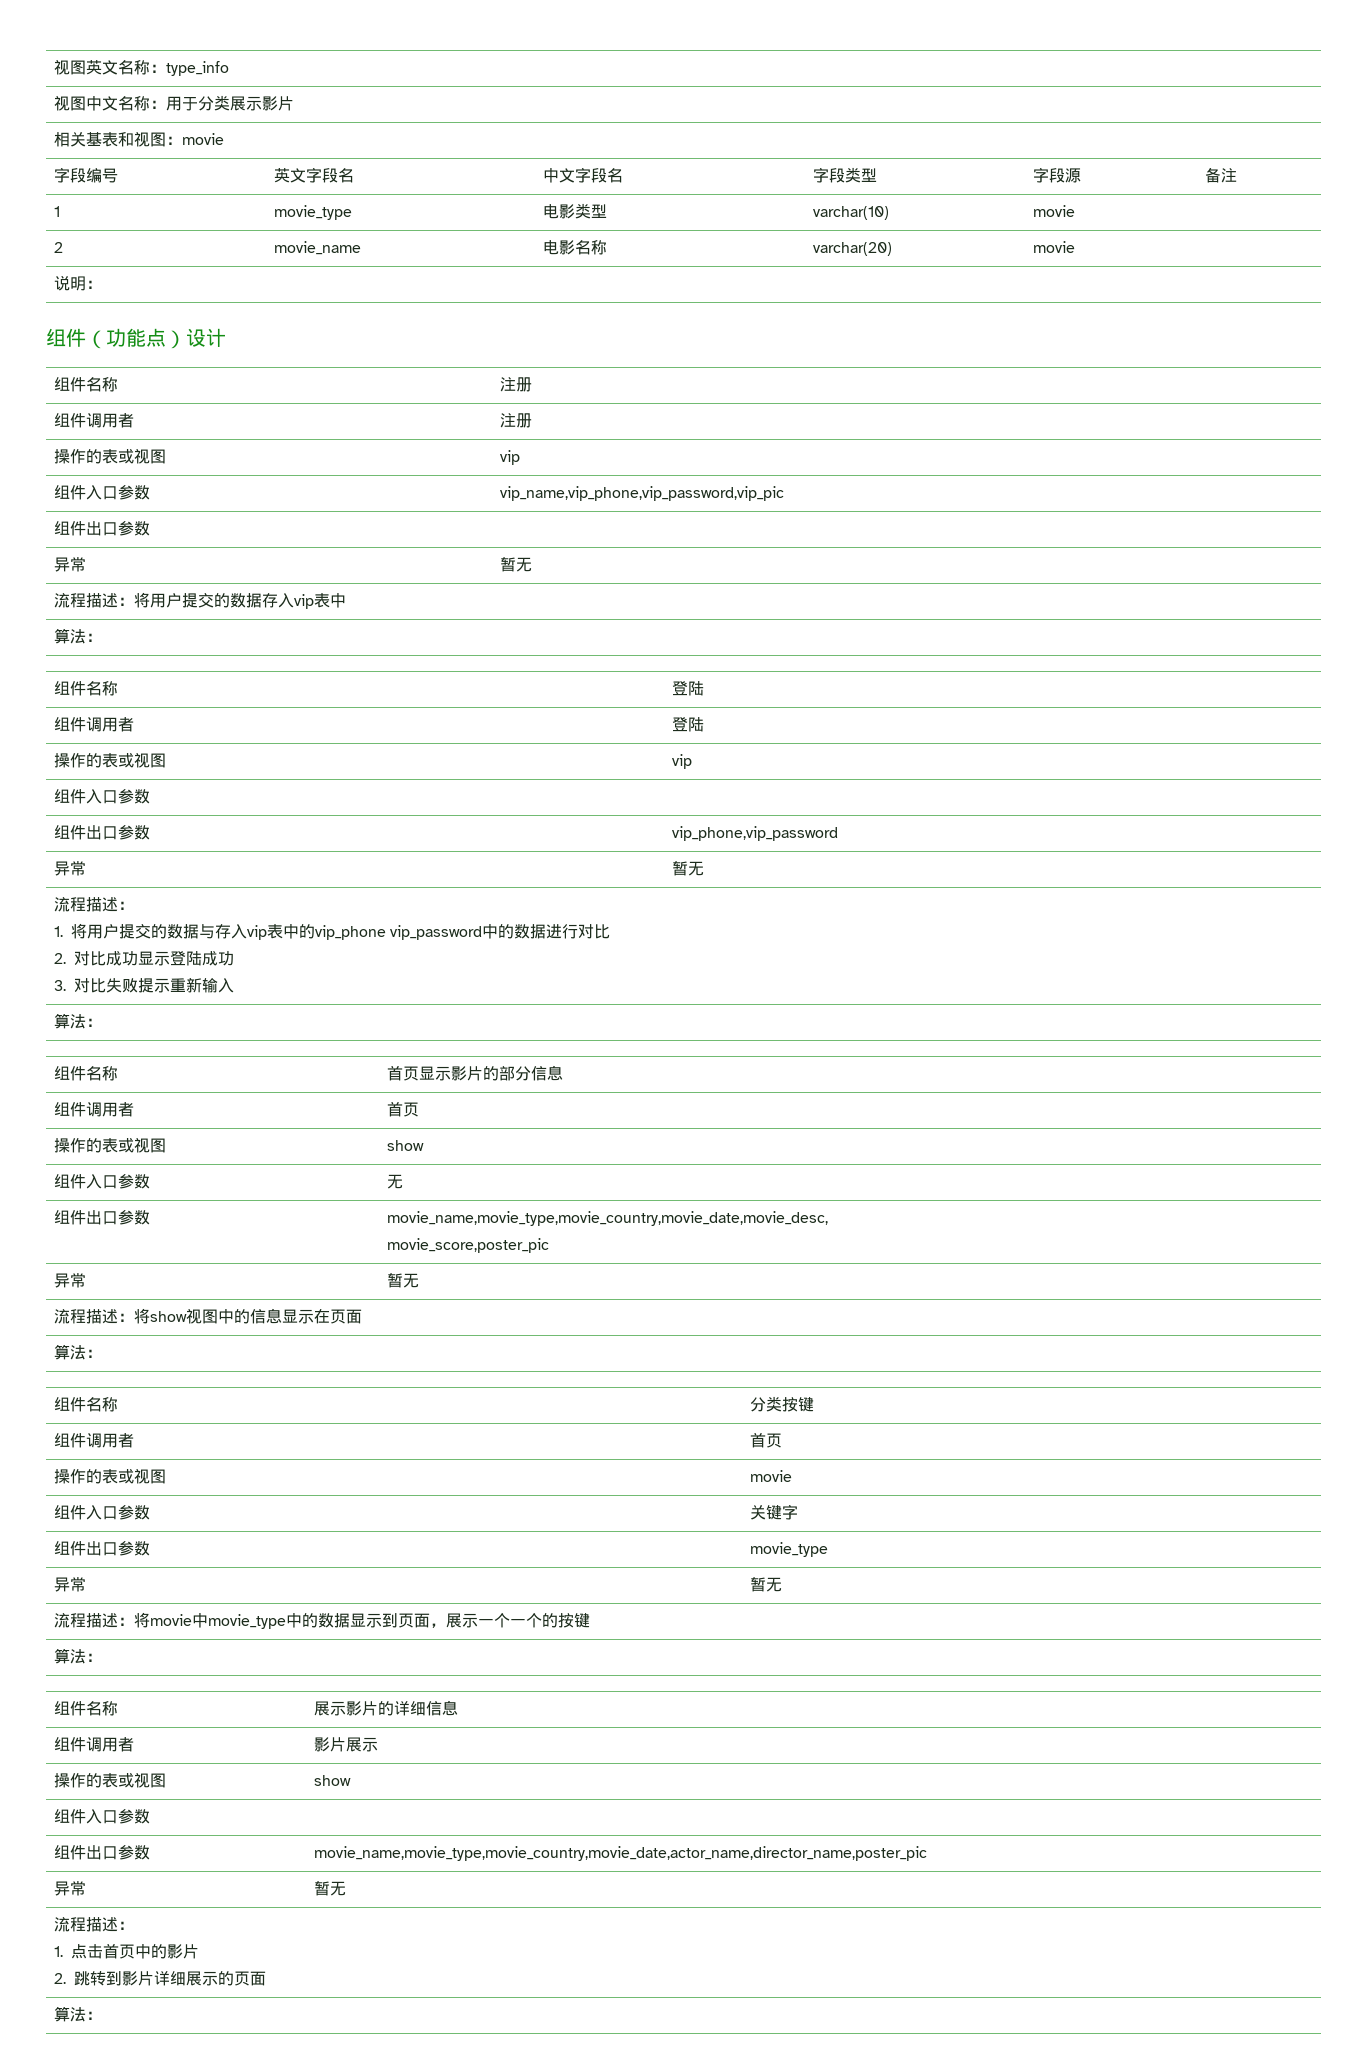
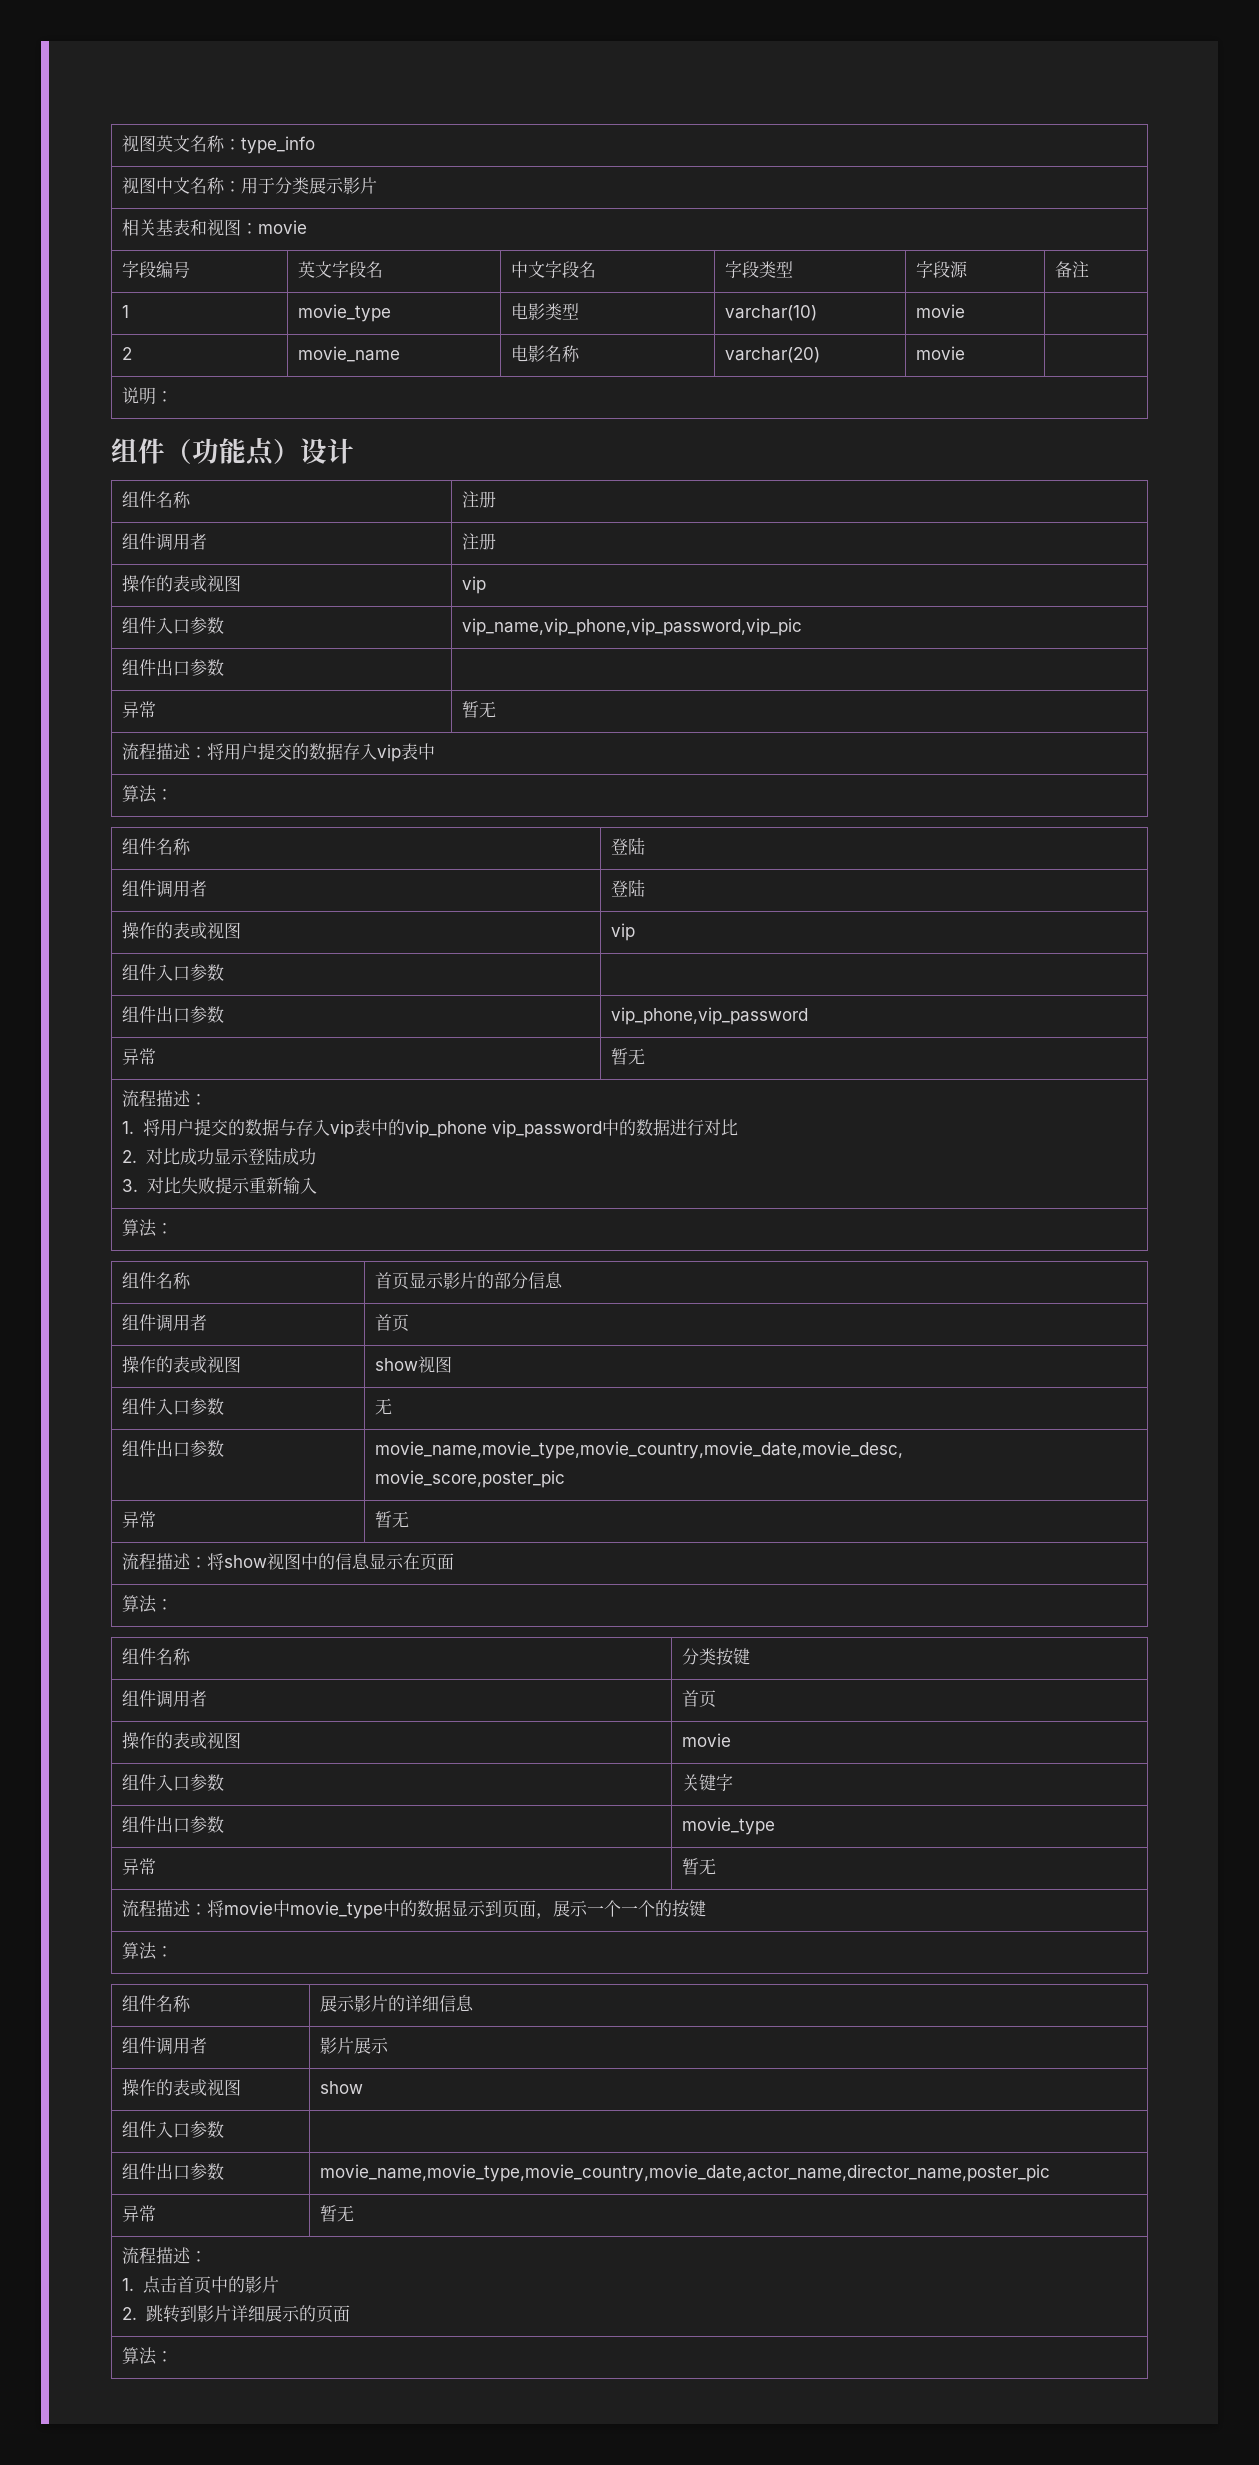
  组件名称 | 首页显示影片的部分信息
  组件调用者 | 首页
- 操作的表或视图 | show
+ 操作的表或视图 | show视图

